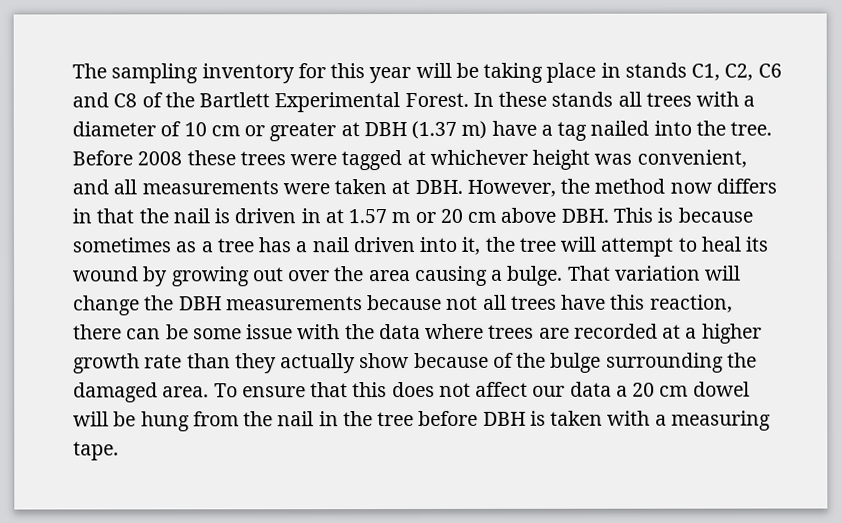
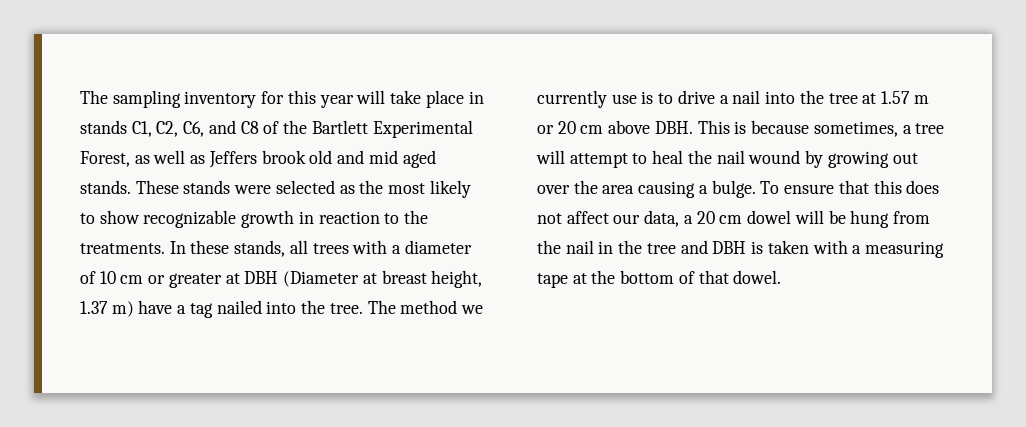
- The sampling inventory for this year will be taking place in stands C1, C2, C6 and C8 of the Bartlett Experimental Forest.
+ The sampling inventory for this year will take place in stands C1, C2, C6, and C8 of the Bartlett Experimental Forest, as well as Jeffers brook old and mid aged stands. These stands were selected as the most likely to show recognizable growth in reaction to the treatments.
- In these stands all trees with a diameter of 10 cm or greater at DBH (1.37 m) have a tag nailed into the tree.
+ In these stands, all trees with a diameter of 10 cm or greater at DBH (Diameter at breast height, 1.37 m) have a tag nailed into the tree.
- Before 2008 these trees were tagged at whichever height was convenient, and all measurements were taken at DBH. However, the method now differs in that the nail is driven in at 1.57 m or 20 cm above DBH. This is because sometimes as a tree has a nail driven into it, the tree will attempt to heal its wound by growing out over the area causing a bulge.
+ The method we currently use is to drive a nail into the tree at 1.57 m or 20 cm above DBH. This is because sometimes, a tree will attempt to heal the nail wound by growing out over the area causing a bulge.
- That variation will change the DBH measurements because not all trees have this reaction, there can be some issue with the data where trees are recorded at a higher growth rate than they actually show because of the bulge surrounding the damaged area.
- To ensure that this does not affect our data a 20 cm dowel will be hung from the nail in the tree before DBH is taken with a measuring tape.
+ To ensure that this does not affect our data, a 20 cm dowel will be hung from the nail in the tree and DBH is taken with a measuring tape at the bottom of that dowel.

